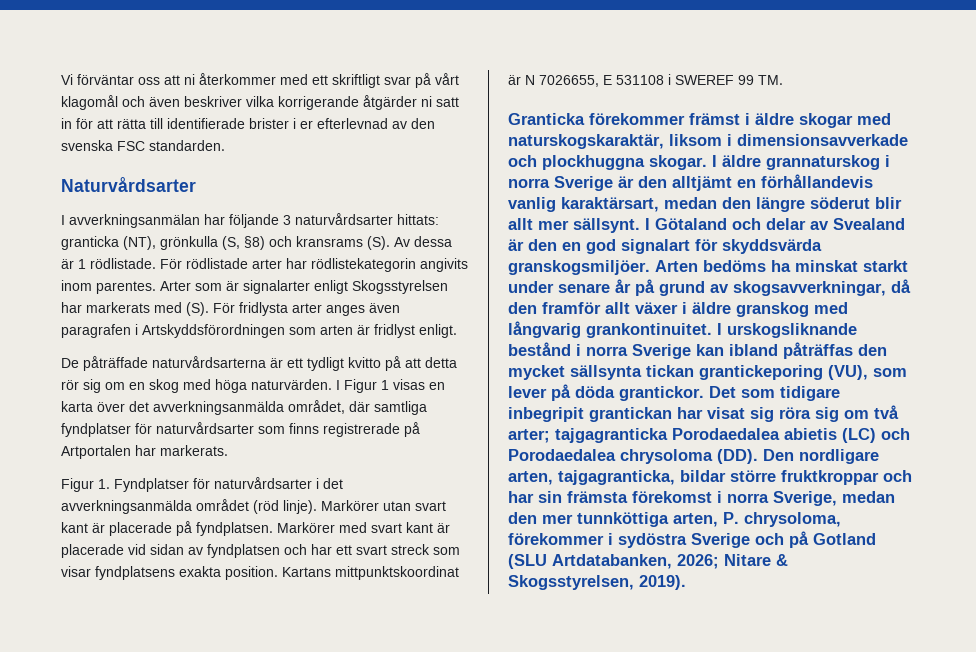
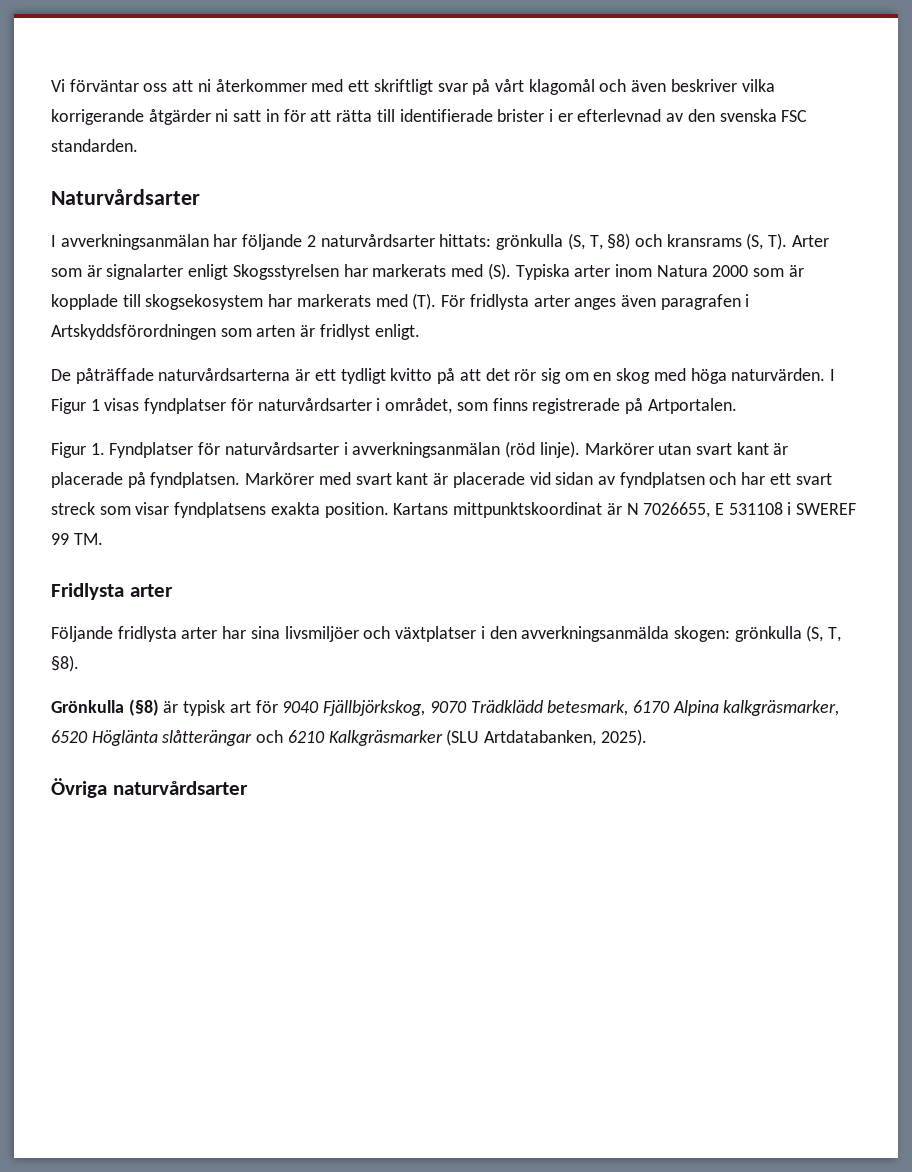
- I avverkningsanmälan har följande 3 naturvårdsarter hittats: granticka (NT), grönkulla (S, §8) och kransrams (S). Av dessa är 1 rödlistade. För rödlistade arter har rödlistekategorin angivits inom parentes. Arter som är signalarter enligt Skogsstyrelsen har markerats med (S). För fridlysta arter anges även paragrafen i Artskyddsförordningen som arten är fridlyst enligt.
+ I avverkningsanmälan har följande 2 naturvårdsarter hittats: grönkulla (S, T, §8) och kransrams (S, T). Arter som är signalarter enligt Skogsstyrelsen har markerats med (S). Typiska arter inom Natura 2000 som är kopplade till skogsekosystem har markerats med (T). För fridlysta arter anges även paragrafen i Artskyddsförordningen som arten är fridlyst enligt.
- De påträffade naturvårdsarterna är ett tydligt kvitto på att detta rör sig om en skog med höga naturvärden.
+ De påträffade naturvårdsarterna är ett tydligt kvitto på att det rör sig om en skog med höga naturvärden.
- I Figur 1 visas en karta över det avverkningsanmälda området, där samtliga fyndplatser för naturvårdsarter som finns registrerade på Artportalen har markerats.
+ I Figur 1 visas fyndplatser för naturvårdsarter i området, som finns registrerade på Artportalen.
- Figur 1. Fyndplatser för naturvårdsarter i det avverkningsanmälda området (röd linje).
+ Figur 1. Fyndplatser för naturvårdsarter i avverkningsanmälan (röd linje).
- Granticka förekommer främst i äldre skogar med naturskogskaraktär, liksom i dimensionsavverkade och plockhuggna skogar. I äldre grannaturskog i norra Sverige är den alltjämt en förhållandevis vanlig karaktärsart, medan den längre söderut blir allt mer sällsynt. I Götaland och delar av Svealand är den en god signalart för skyddsvärda granskogsmiljöer. Arten bedöms ha minskat starkt under senare år på grund av skogsavverkningar, då den framför allt växer i äldre granskog med långvarig grankontinuitet. I urskogsliknande bestånd i norra Sverige kan ibland påträffas den mycket sällsynta tickan grantickeporing (VU), som lever på döda grantickor. Det som tidigare inbegripit grantickan har visat sig röra sig om två arter; tajgagranticka Porodaedalea abietis (LC) och Porodaedalea chrysoloma (DD). Den nordligare arten, tajgagranticka, bildar större fruktkroppar och har sin främsta förekomst i norra Sverige, medan den mer tunnköttiga arten, P. chrysoloma, förekommer i sydöstra Sverige och på Gotland (SLU Artdatabanken, 2026; Nitare & Skogsstyrelsen, 2019).
+ Fridlysta arter
+ Följande fridlysta arter har sina livsmiljöer och växtplatser i den avverkningsanmälda skogen: grönkulla (S, T, §8).
+ Grönkulla (§8) är typisk art för 9040 Fjällbjörkskog, 9070 Trädklädd betesmark, 6170 Alpina kalkgräsmarker, 6520 Höglänta slåtterängar och 6210 Kalkgräsmarker (SLU Artdatabanken, 2025).
+ Övriga naturvårdsarter

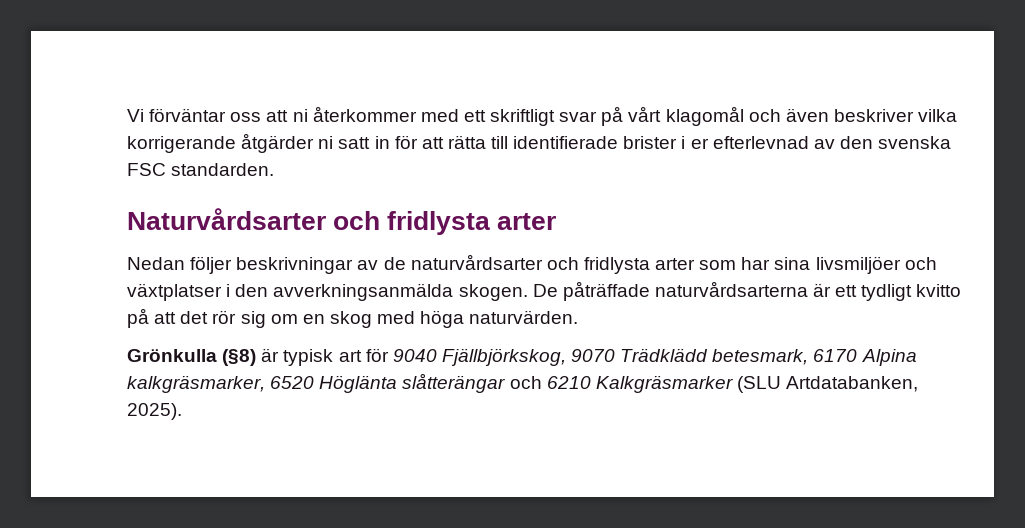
- Naturvårdsarter
- I avverkningsanmälan har följande 2 naturvårdsarter hittats: grönkulla (S, T, §8) och kransrams (S, T). Arter som är signalarter enligt Skogsstyrelsen har markerats med (S). Typiska arter inom Natura 2000 som är kopplade till skogsekosystem har markerats med (T). För fridlysta arter anges även paragrafen i Artskyddsförordningen som arten är fridlyst enligt.
- De påträffade naturvårdsarterna är ett tydligt kvitto på att det rör sig om en skog med höga naturvärden. I Figur 1 visas fyndplatser för naturvårdsarter i området, som finns registrerade på Artportalen.
- Figur 1. Fyndplatser för naturvårdsarter i avverkningsanmälan (röd linje). Markörer utan svart kant är placerade på fyndplatsen. Markörer med svart kant är placerade vid sidan av fyndplatsen och har ett svart streck som visar fyndplatsens exakta position. Kartans mittpunktskoordinat är N 7026655, E 531108 i SWEREF 99 TM.
- Fridlysta arter
- Följande fridlysta arter har sina livsmiljöer och växtplatser i den avverkningsanmälda skogen: grönkulla (S, T, §8).
+ Naturvårdsarter och fridlysta arter
+ Nedan följer beskrivningar av de naturvårdsarter och fridlysta arter som har sina livsmiljöer och växtplatser i den avverkningsanmälda skogen. De påträffade naturvårdsarterna är ett tydligt kvitto på att det rör sig om en skog med höga naturvärden.
- Övriga naturvårdsarter

